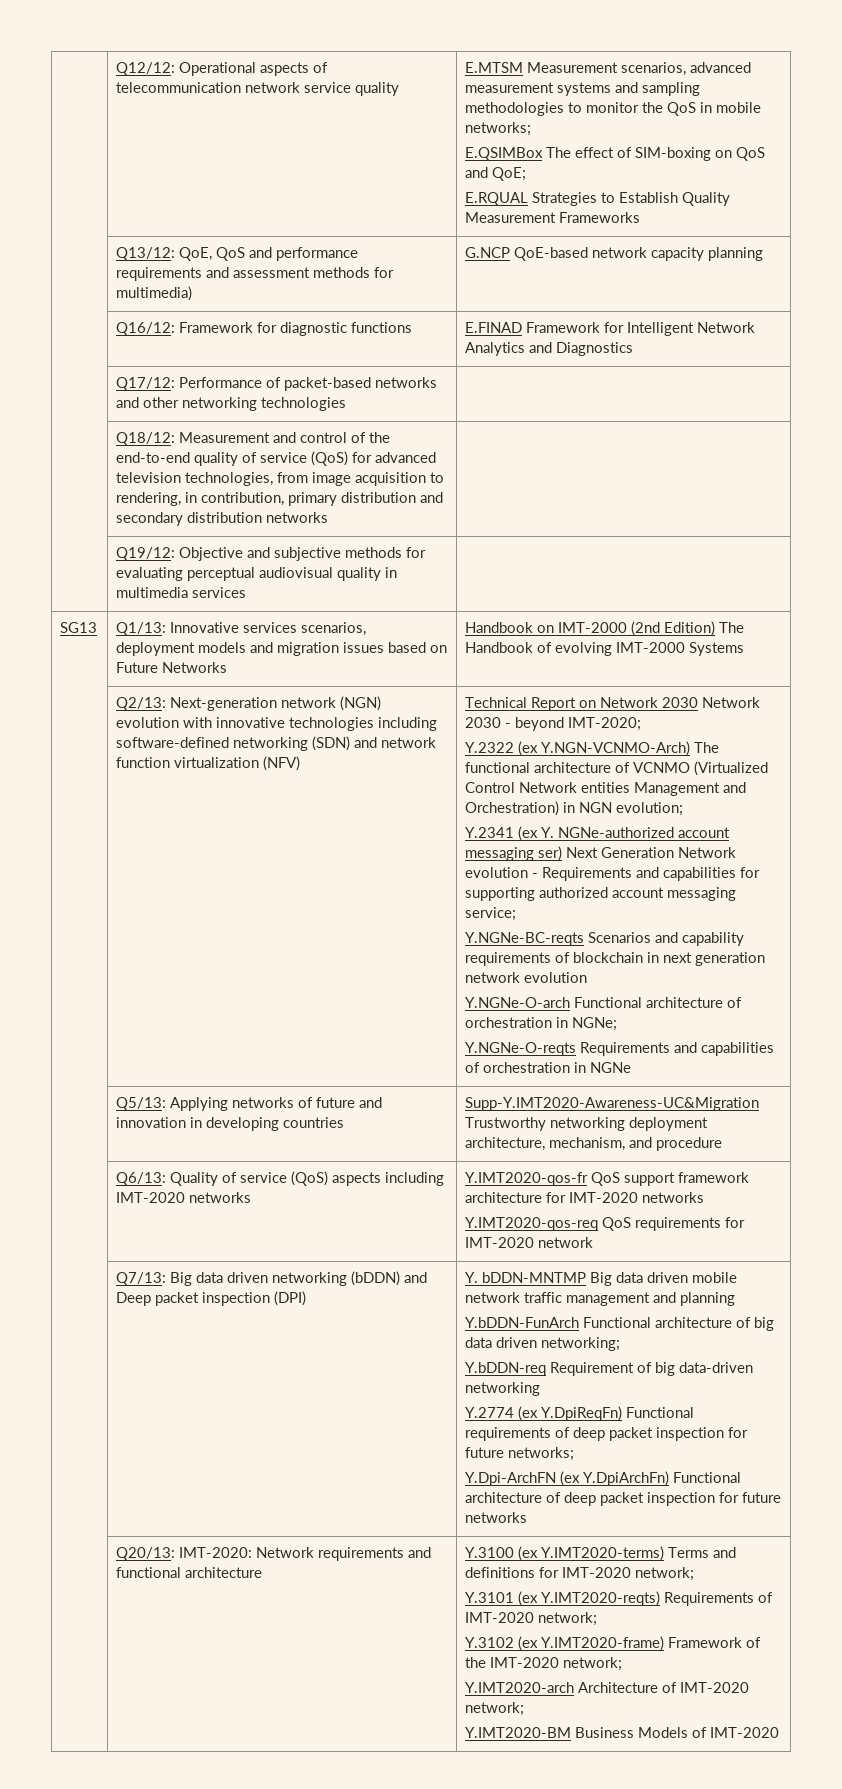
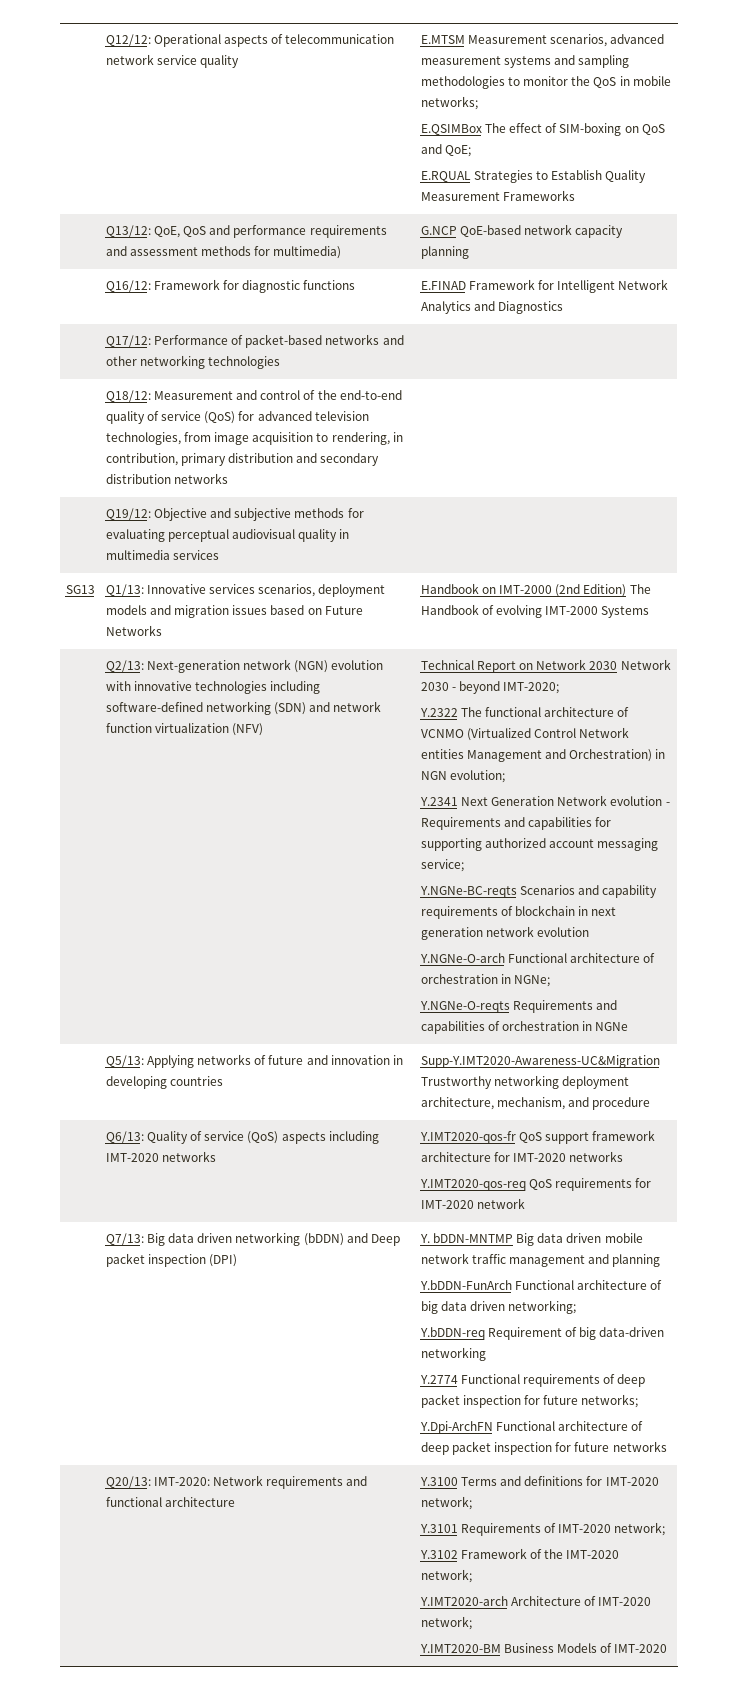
- Y.2322 (ex Y.NGN-VCNMO-Arch) The functional architecture of VCNMO (Virtualized Control Network entities Management and Orchestration) in NGN evolution;
+ Y.2322 The functional architecture of VCNMO (Virtualized Control Network entities Management and Orchestration) in NGN evolution;
- Y.2341 (ex Y. NGNe-authorized account messaging ser) Next Generation Network evolution - Requirements and capabilities for supporting authorized account messaging service;
+ Y.2341 Next Generation Network evolution - Requirements and capabilities for supporting authorized account messaging service;
- Y.2774 (ex Y.DpiReqFn) Functional requirements of deep packet inspection for future networks;
+ Y.2774 Functional requirements of deep packet inspection for future networks;
- Y.Dpi-ArchFN (ex Y.DpiArchFn) Functional architecture of deep packet inspection for future networks
+ Y.Dpi-ArchFN Functional architecture of deep packet inspection for future networks
- Y.3100 (ex Y.IMT2020-terms) Terms and definitions for IMT-2020 network;
+ Y.3100 Terms and definitions for IMT-2020 network;
- Y.3101 (ex Y.IMT2020-reqts) Requirements of IMT-2020 network;
+ Y.3101 Requirements of IMT-2020 network;
- Y.3102 (ex Y.IMT2020-frame) Framework of the IMT-2020 network;
+ Y.3102 Framework of the IMT-2020 network;

